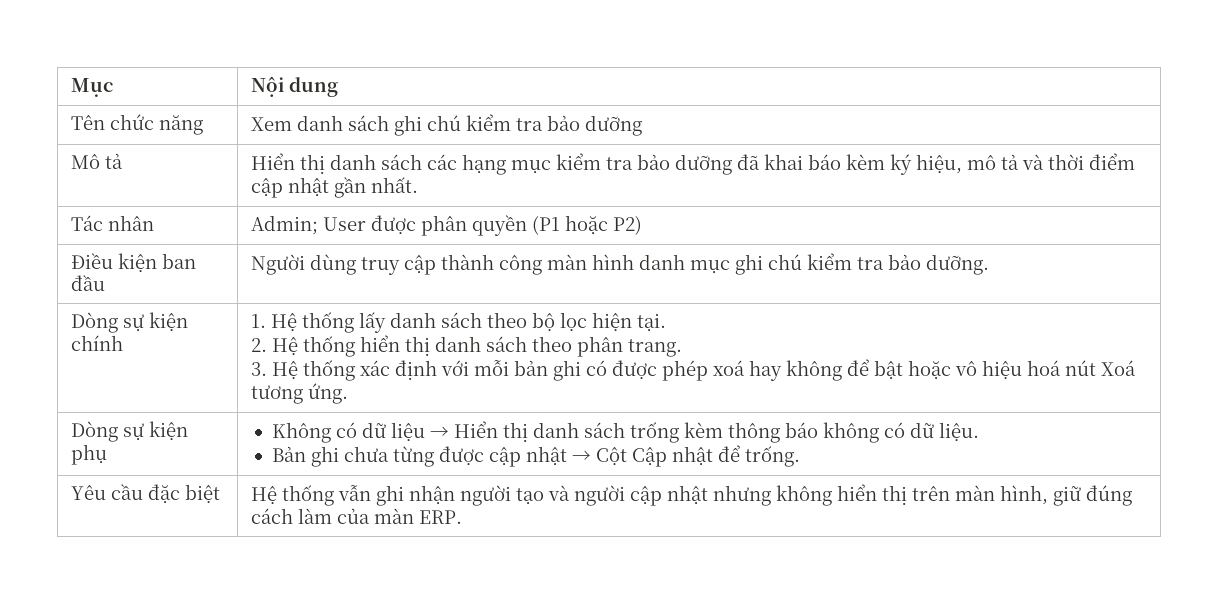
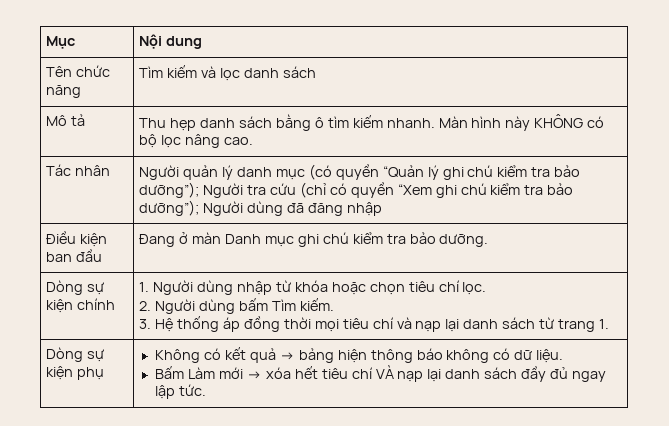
- Tên chức năng | Xem danh sách ghi chú kiểm tra bảo dưỡng
- Mô tả | Hiển thị danh sách các hạng mục kiểm tra bảo dưỡng đã khai báo kèm ký hiệu, mô tả và thời điểm cập nhật gần nhất.
- Tác nhân | Admin; User được phân quyền (P1 hoặc P2)
- Điều kiện ban đầu | Người dùng truy cập thành công màn hình danh mục ghi chú kiểm tra bảo dưỡng.
+ Tên chức năng | Tìm kiếm và lọc danh sách
+ Mô tả | Thu hẹp danh sách bằng ô tìm kiếm nhanh. Màn hình này KHÔNG có bộ lọc nâng cao.
+ Tác nhân | Người quản lý danh mục (có quyền “Quản lý ghi chú kiểm tra bảo dưỡng”); Người tra cứu (chỉ có quyền “Xem ghi chú kiểm tra bảo dưỡng”); Người dùng đã đăng nhập
+ Điều kiện ban đầu | Đang ở màn Danh mục ghi chú kiểm tra bảo dưỡng.
- 1. Hệ thống lấy danh sách theo bộ lọc hiện tại.
- 2. Hệ thống hiển thị danh sách theo phân trang.
- 3. Hệ thống xác định với mỗi bản ghi có được phép xoá hay không để bật hoặc vô hiệu hoá nút Xoá tương ứng.
+ 1. Người dùng nhập từ khóa hoặc chọn tiêu chí lọc.
+ 2. Người dùng bấm Tìm kiếm.
+ 3. Hệ thống áp đồng thời mọi tiêu chí và nạp lại danh sách từ trang 1.
- Dòng sự kiện phụ | Không có dữ liệu → Hiển thị danh sách trống kèm thông báo không có dữ liệu.
- Bản ghi chưa từng được cập nhật → Cột Cập nhật để trống.
- Yêu cầu đặc biệt | Hệ thống vẫn ghi nhận người tạo và người cập nhật nhưng không hiển thị trên màn hình, giữ đúng cách làm của màn ERP.
+ Dòng sự kiện phụ | Không có kết quả → bảng hiện thông báo không có dữ liệu.
+ Bấm Làm mới → xóa hết tiêu chí VÀ nạp lại danh sách đầy đủ ngay lập tức.

